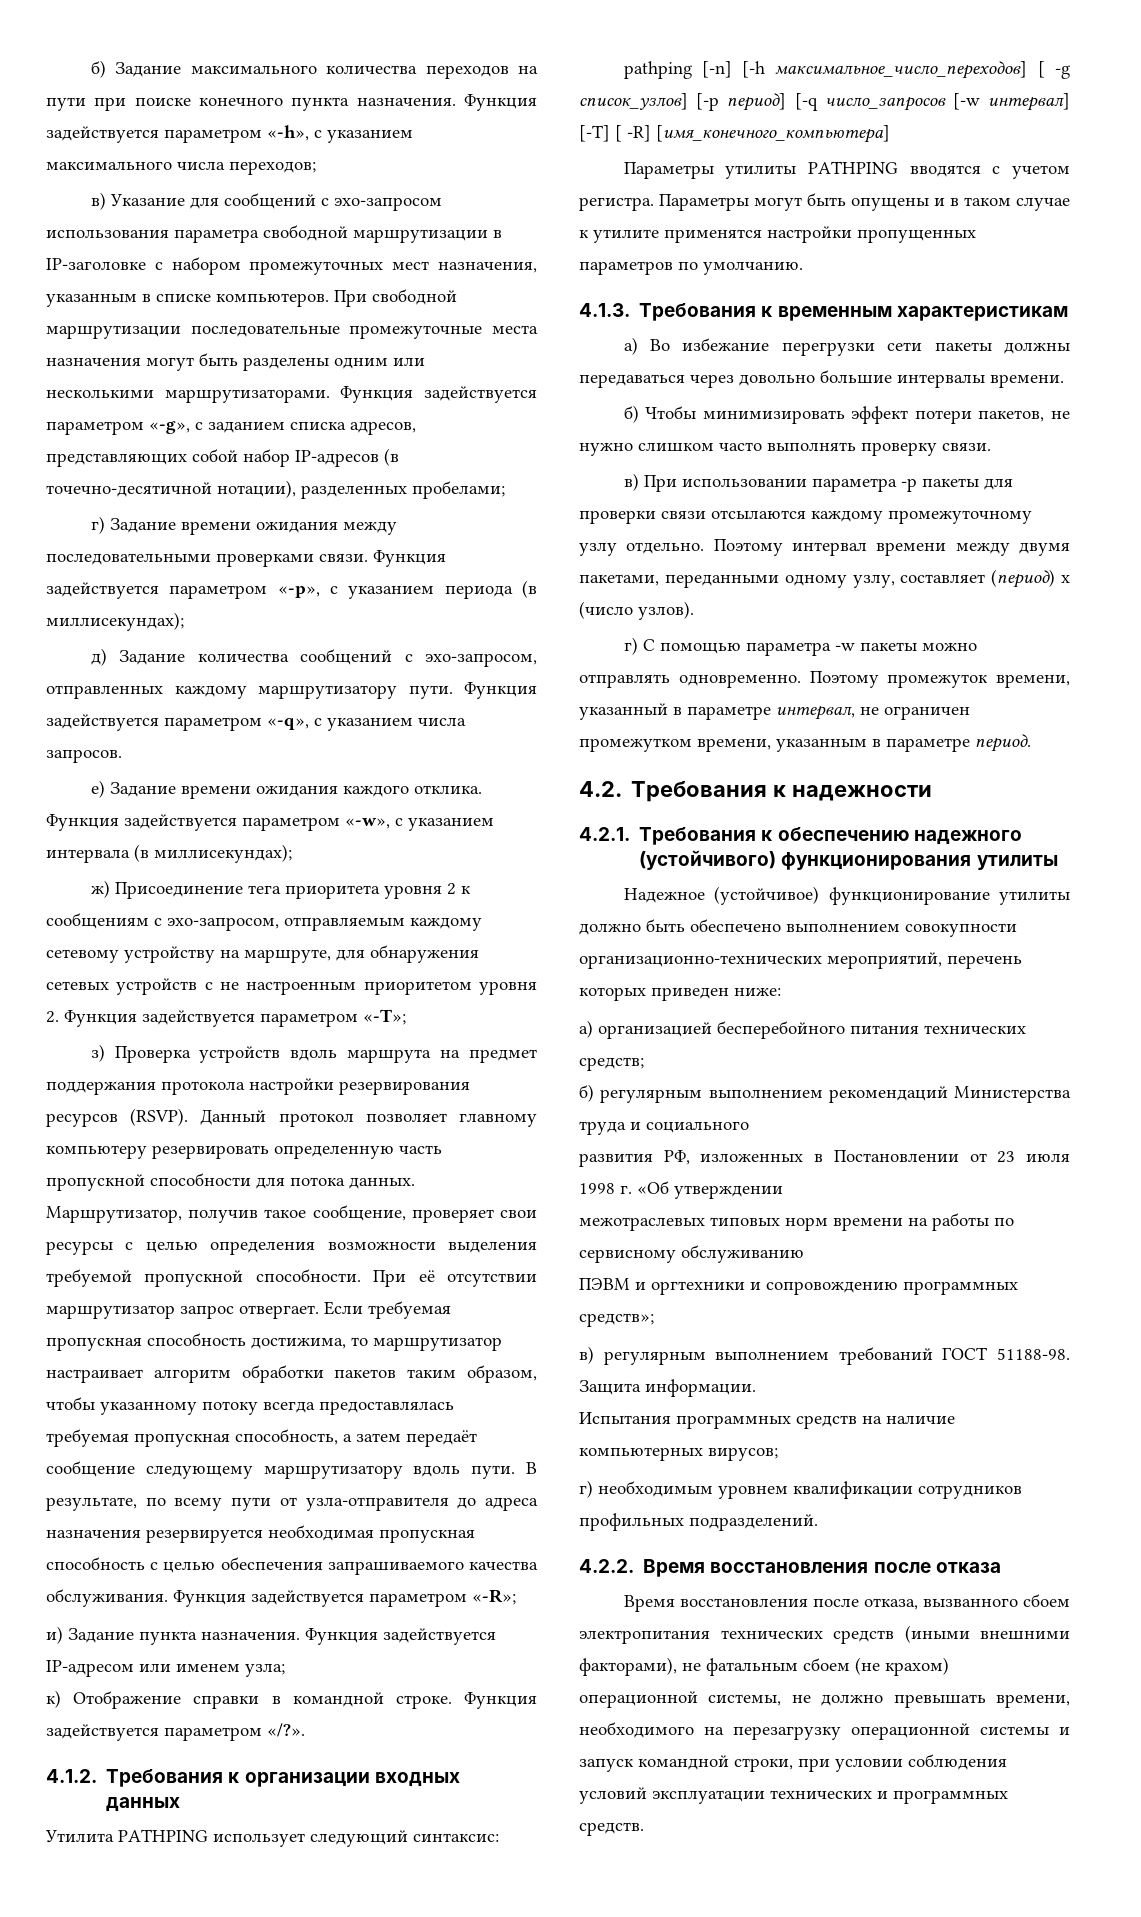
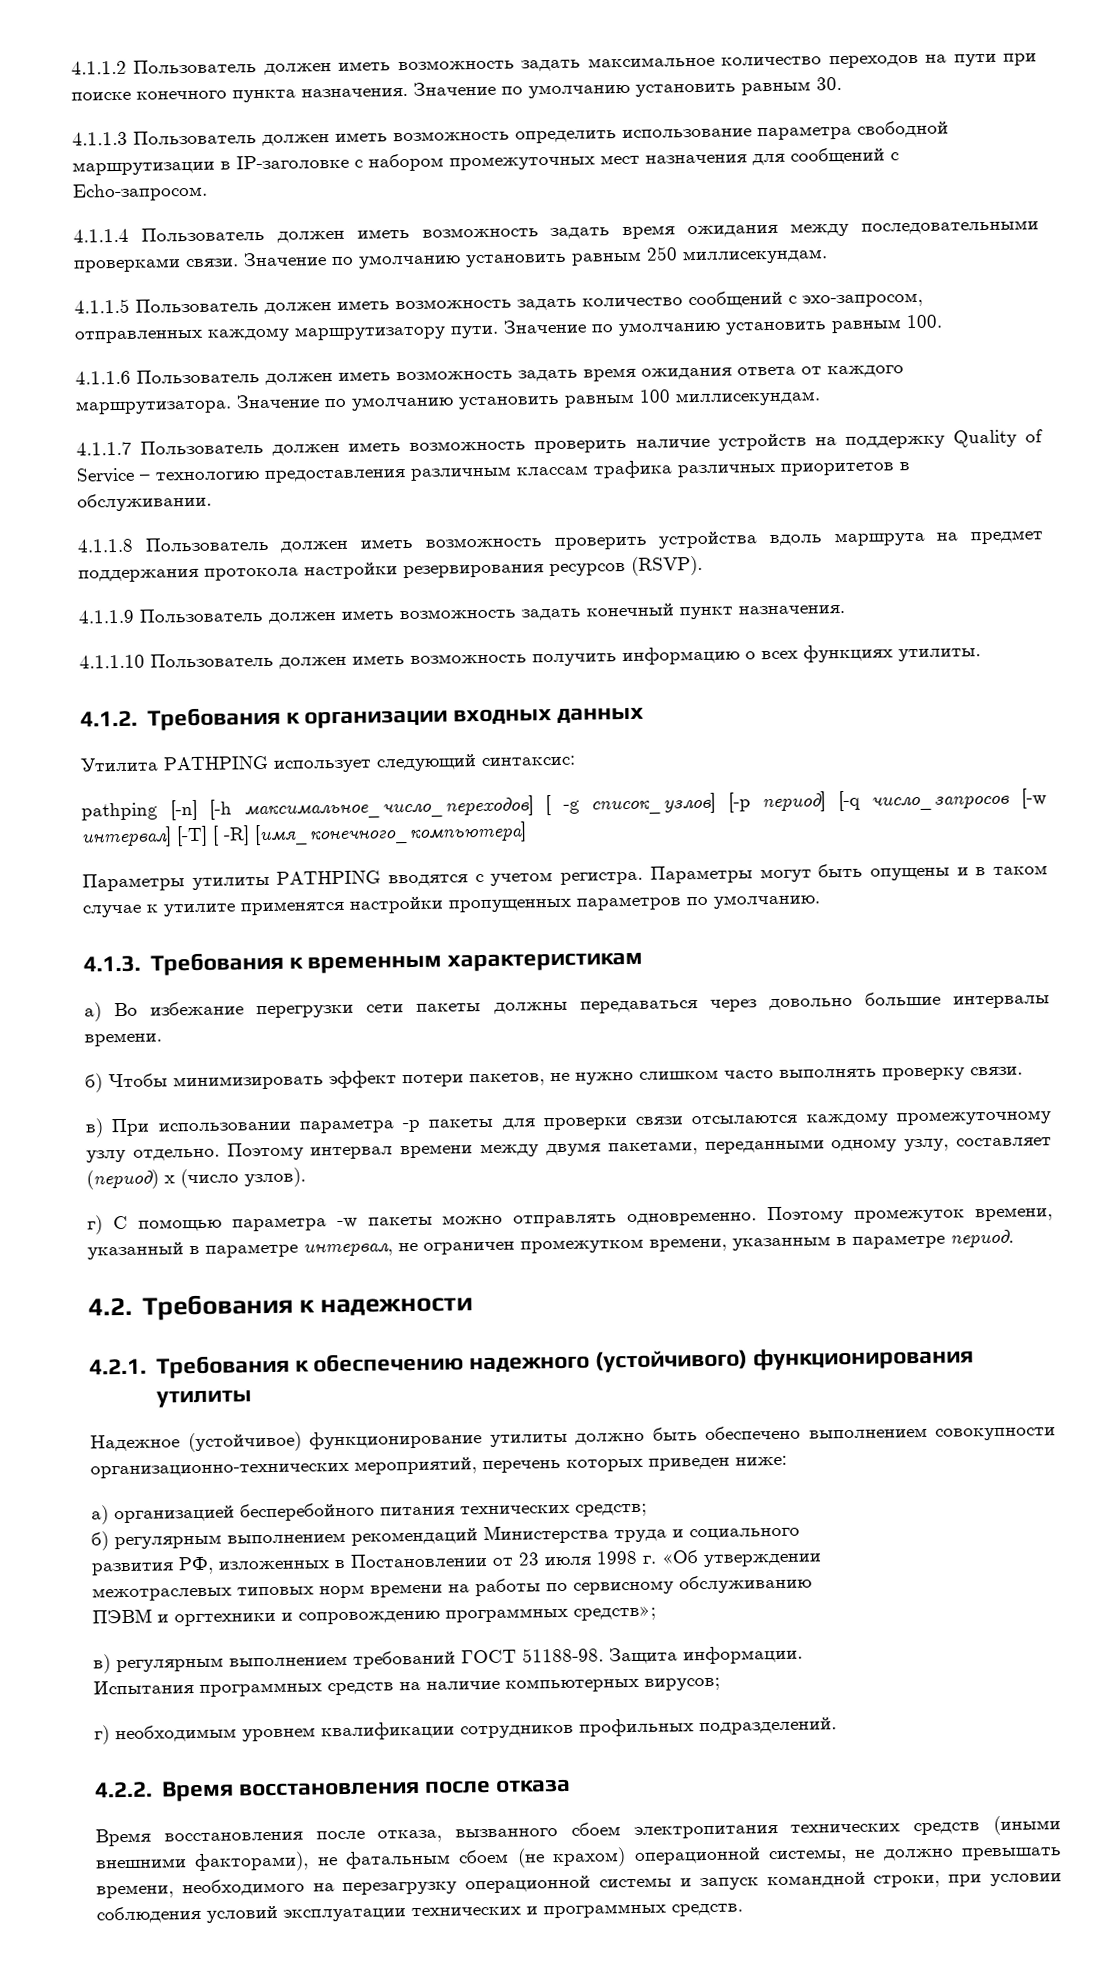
- б) Задание максимального количества переходов на пути при поиске конечного пункта назначения.
+ 4.1.1.2 Пользователь должен иметь возможность задать максимальное количество переходов на пути при поиске конечного пункта назначения.
- Функция задействуется параметром «-h», с указанием максимального числа переходов;
- в) Указание для сообщений с эхо-запросом использования параметра свободной маршрутизации в IP-заголовке с набором промежуточных мест назначения, указанным в списке компьютеров. При свободной маршрутизации последовательные промежуточные места назначения могут быть разделены одним или несколькими маршрутизаторами. Функция задействуется параметром «-g», с заданием списка адресов, представляющих собой набор IP-адресов (в точечно-десятичной нотации), разделенных пробелами;
- г) Задание времени ожидания между последовательными проверками связи.
+ Значение по умолчанию установить равным 30.
+ 4.1.1.3 Пользователь должен иметь возможность определить использование параметра свободной маршрутизации в IP-заголовке с набором промежуточных мест назначения для сообщений с Echo-запросом.
+ 4.1.1.4 Пользователь должен иметь возможность задать время ожидания между последовательными проверками связи.
- Функция задействуется параметром «-p», с указанием периода (в миллисекундах);
- д) Задание количества сообщений с эхо-запросом, отправленных каждому маршрутизатору пути.
+ Значение по умолчанию установить равным 250 миллисекундам.
+ 4.1.1.5 Пользователь должен иметь возможность задать количество сообщений с эхо-запросом, отправленных каждому маршрутизатору пути.
- Функция задействуется параметром «-q», с указанием числа запросов.
- е) Задание времени ожидания каждого отклика. Функция задействуется параметром «-w», с указанием интервала (в миллисекундах);
- ж) Присоединение тега приоритета уровня 2 к сообщениям с эхо-запросом, отправляемым каждому сетевому устройству на маршруте, для обнаружения сетевых устройств с не настроенным приоритетом уровня 2. Функция задействуется параметром «-T»;
- з) Проверка устройств вдоль маршрута на предмет поддержания протокола настройки резервирования ресурсов (RSVP). Данный протокол позволяет главному компьютеру резервировать определенную часть пропускной способности для потока данных. Маршрутизатор, получив такое сообщение, проверяет свои ресурсы с целью определения возможности выделения требуемой пропускной способности. При её отсутствии маршрутизатор запрос отвергает. Если требуемая пропускная способность достижима, то маршрутизатор настраивает алгоритм обработки пакетов таким образом, чтобы указанному потоку всегда предоставлялась требуемая пропускная способность, а затем передаёт сообщение следующему маршрутизатору вдоль пути. В результате, по всему пути от узла-отправителя до адреса назначения резервируется необходимая пропускная способность с целью обеспечения запрашиваемого качества обслуживания. Функция задействуется параметром «-R»;
- и) Задание пункта назначения. Функция задействуется IP-адресом или именем узла;
- к) Отображение справки в командной строке. Функция задействуется параметром «/?».
+ Значение по умолчанию установить равным 100.
+ 4.1.1.6 Пользователь должен иметь возможность задать время ожидания ответа от каждого маршрутизатора. Значение по умолчанию установить равным 100 миллисекундам.
+ 4.1.1.7 Пользователь должен иметь возможность проверить наличие устройств на поддержку Quality of Service – технологию предоставления различным классам трафика различных приоритетов в обслуживании.
+ 4.1.1.8 Пользователь должен иметь возможность проверить устройства вдоль маршрута на предмет поддержания протокола настройки резервирования ресурсов (RSVP).
+ 4.1.1.9 Пользователь должен иметь возможность задать конечный пункт назначения.
+ 4.1.1.10 Пользователь должен иметь возможность получить информацию о всех функциях утилиты.

